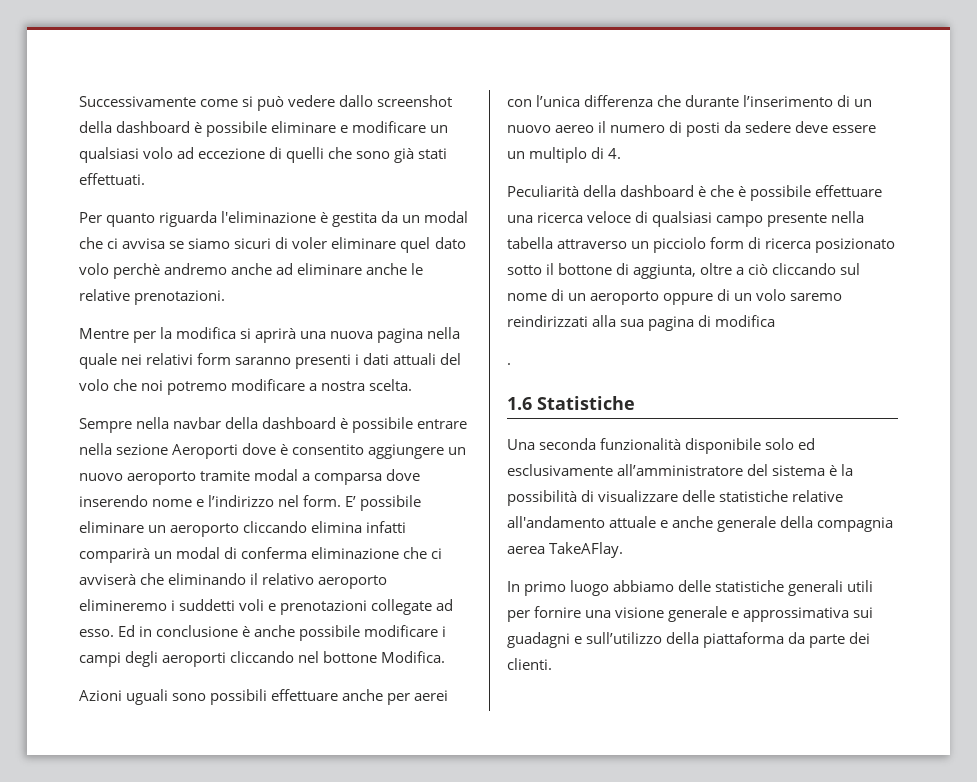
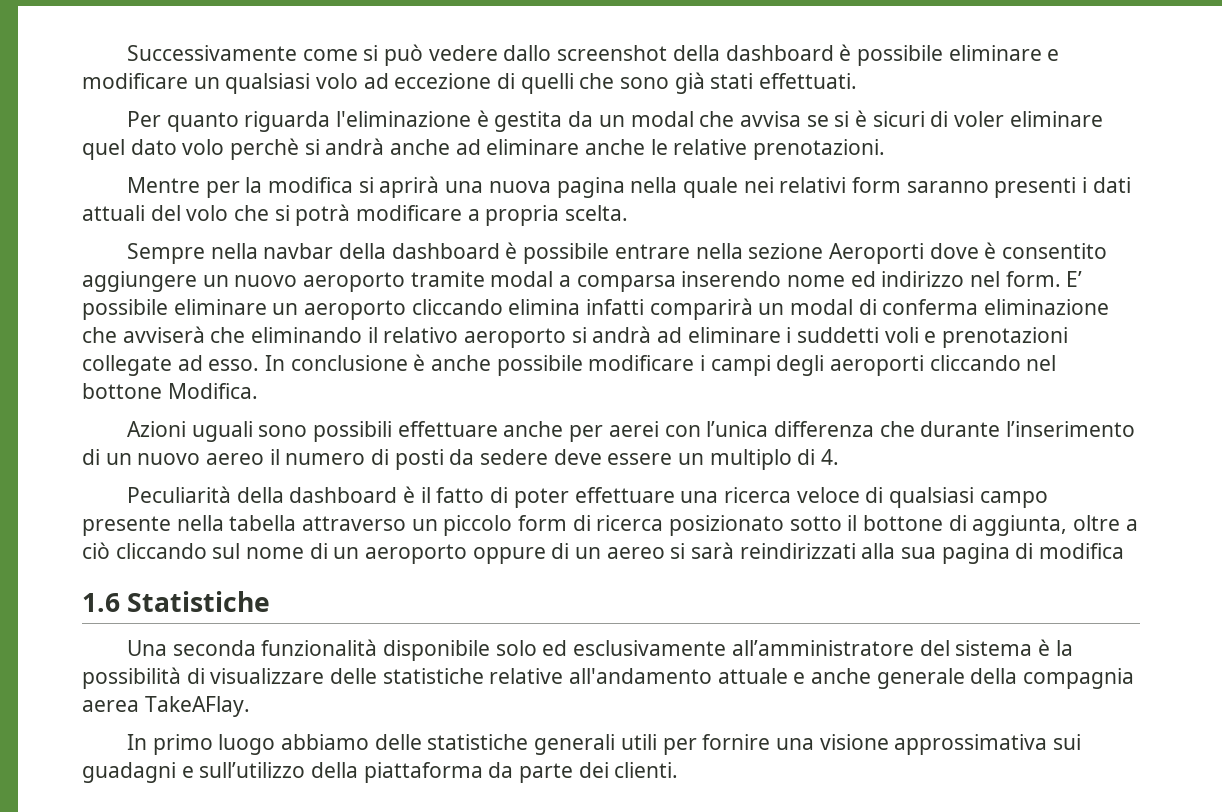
- Per quanto riguarda l'eliminazione è gestita da un modal che ci avvisa se siamo sicuri di voler eliminare quel dato volo perchè andremo anche ad eliminare anche le relative prenotazioni.
+ Per quanto riguarda l'eliminazione è gestita da un modal che avvisa se si è sicuri di voler eliminare quel dato volo perchè si andrà anche ad eliminare anche le relative prenotazioni.
- Mentre per la modifica si aprirà una nuova pagina nella quale nei relativi form saranno presenti i dati attuali del volo che noi potremo modificare a nostra scelta.
+ Mentre per la modifica si aprirà una nuova pagina nella quale nei relativi form saranno presenti i dati attuali del volo che si potrà modificare a propria scelta.
- Sempre nella navbar della dashboard è possibile entrare nella sezione Aeroporti dove è consentito aggiungere un nuovo aeroporto tramite modal a comparsa dove inserendo nome e l’indirizzo nel form.
+ Sempre nella navbar della dashboard è possibile entrare nella sezione Aeroporti dove è consentito aggiungere un nuovo aeroporto tramite modal a comparsa inserendo nome ed indirizzo nel form.
- E’ possibile eliminare un aeroporto cliccando elimina infatti comparirà un modal di conferma eliminazione che ci avviserà che eliminando il relativo aeroporto elimineremo i suddetti voli e prenotazioni collegate ad esso.
+ E’ possibile eliminare un aeroporto cliccando elimina infatti comparirà un modal di conferma eliminazione che avviserà che eliminando il relativo aeroporto si andrà ad eliminare i suddetti voli e prenotazioni collegate ad esso.
- Ed in conclusione è anche possibile modificare i campi degli aeroporti cliccando nel bottone Modifica.
+ In conclusione è anche possibile modificare i campi degli aeroporti cliccando nel bottone Modifica.
- Peculiarità della dashboard è che è possibile effettuare una ricerca veloce di qualsiasi campo presente nella tabella attraverso un picciolo form di ricerca posizionato sotto il bottone di aggiunta, oltre a ciò cliccando sul nome di un aeroporto oppure di un volo saremo reindirizzati alla sua pagina di modifica
+ Peculiarità della dashboard è il fatto di poter effettuare una ricerca veloce di qualsiasi campo presente nella tabella attraverso un piccolo form di ricerca posizionato sotto il bottone di aggiunta, oltre a ciò cliccando sul nome di un aeroporto oppure di un aereo si sarà reindirizzati alla sua pagina di modifica
- .
- In primo luogo abbiamo delle statistiche generali utili per fornire una visione generale e approssimativa sui guadagni e sull’utilizzo della piattaforma da parte dei clienti.
+ In primo luogo abbiamo delle statistiche generali utili per fornire una visione approssimativa sui guadagni e sull’utilizzo della piattaforma da parte dei clienti.

